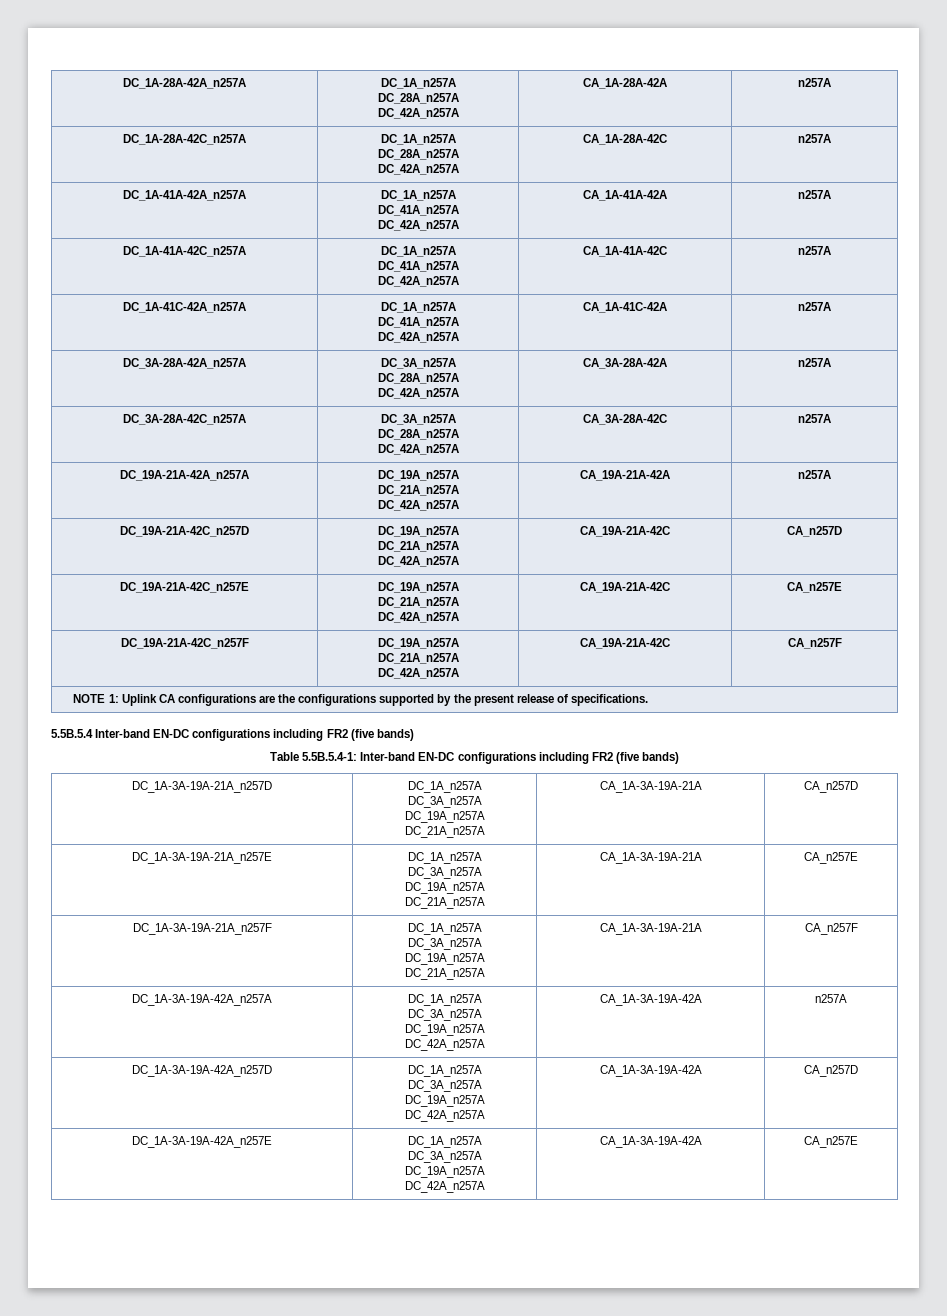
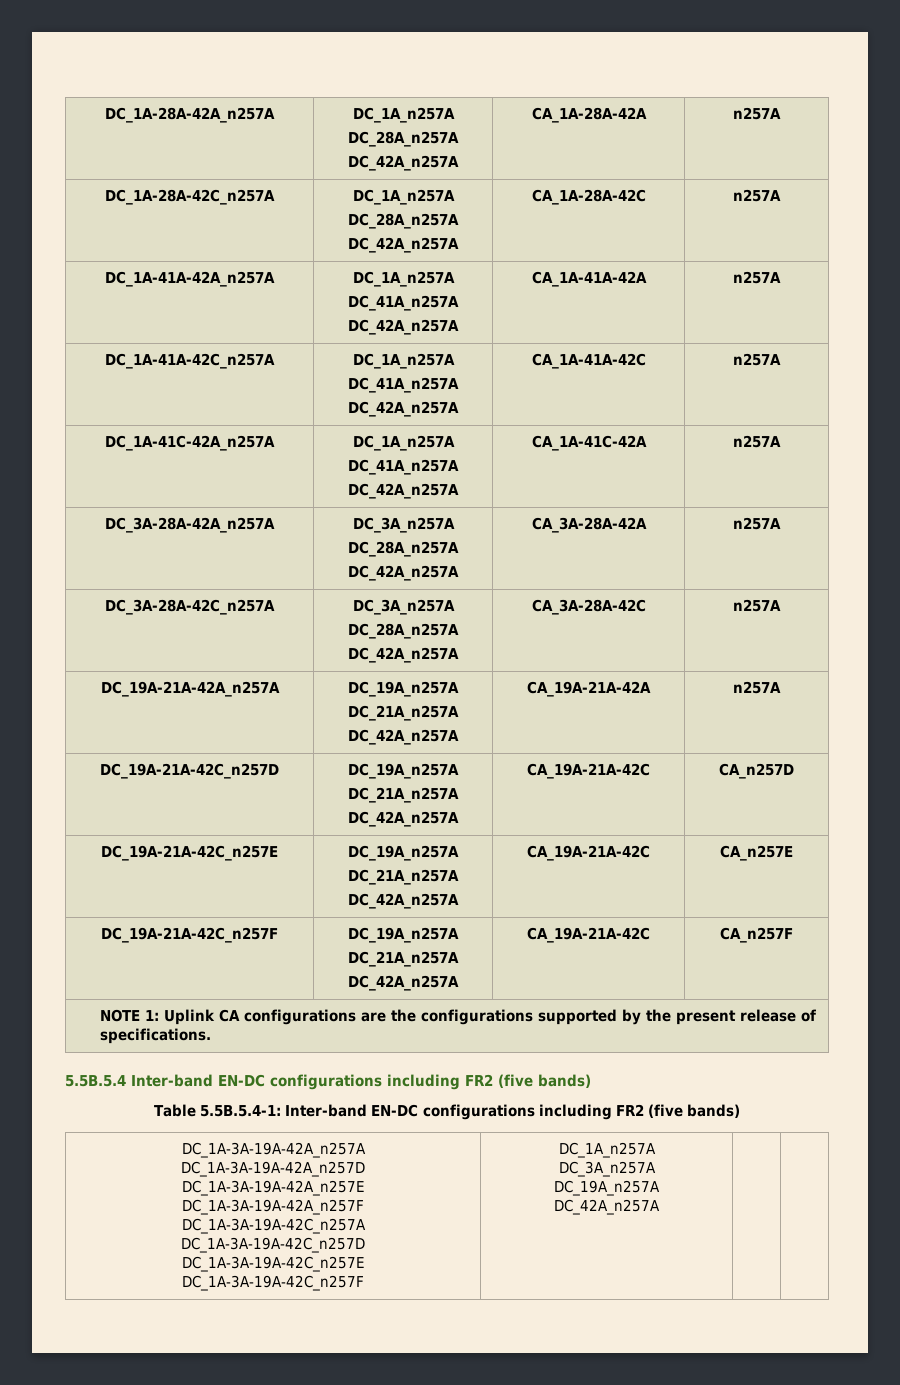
- DC_1A-3A-19A-21A_n257D | DC_1A_n257A
+ DC_1A-3A-19A-42A_n257A
+ DC_1A-3A-19A-42A_n257D
+ DC_1A-3A-19A-42A_n257E
+ DC_1A-3A-19A-42A_n257F
+ DC_1A-3A-19A-42C_n257A
+ DC_1A-3A-19A-42C_n257D
+ DC_1A-3A-19A-42C_n257E
+ DC_1A-3A-19A-42C_n257F | DC_1A_n257A
  DC_3A_n257A
  DC_19A_n257A
- DC_21A_n257A | CA_1A-3A-19A-21A | CA_n257D
- DC_1A-3A-19A-21A_n257E | DC_1A_n257A
- DC_3A_n257A
- DC_19A_n257A
- DC_21A_n257A | CA_1A-3A-19A-21A | CA_n257E
- DC_1A-3A-19A-21A_n257F | DC_1A_n257A
- DC_3A_n257A
- DC_19A_n257A
- DC_21A_n257A | CA_1A-3A-19A-21A | CA_n257F
- DC_1A-3A-19A-42A_n257A | DC_1A_n257A
- DC_3A_n257A
- DC_19A_n257A
- DC_42A_n257A | CA_1A-3A-19A-42A | n257A
- DC_1A-3A-19A-42A_n257D | DC_1A_n257A
- DC_3A_n257A
- DC_19A_n257A
- DC_42A_n257A | CA_1A-3A-19A-42A | CA_n257D
- DC_1A-3A-19A-42A_n257E | DC_1A_n257A
- DC_3A_n257A
- DC_19A_n257A
- DC_42A_n257A | CA_1A-3A-19A-42A | CA_n257E
+ DC_42A_n257A | |

